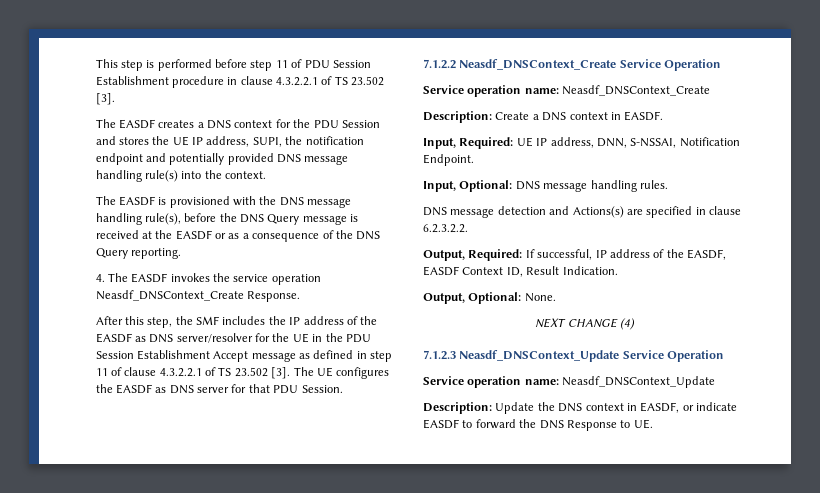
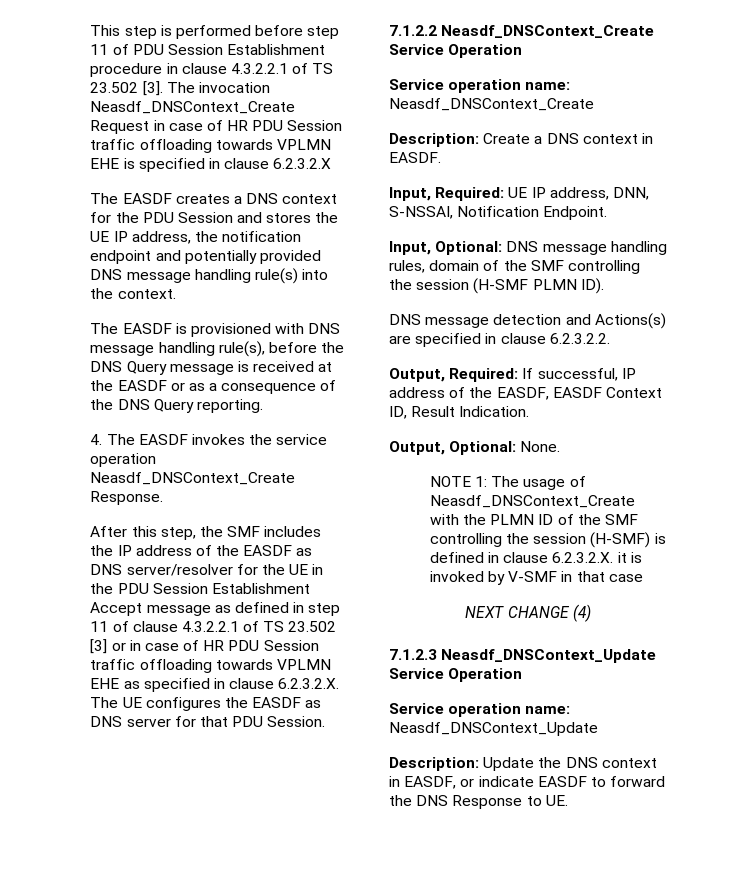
+ The invocation Neasdf_DNSContext_Create Request in case of HR PDU Session traffic offloading towards VPLMN EHE is specified in clause 6.2.3.2.X
- The EASDF creates a DNS context for the PDU Session and stores the UE IP address, SUPI, the notification endpoint and potentially provided DNS message handling rule(s) into the context.
+ The EASDF creates a DNS context for the PDU Session and stores the UE IP address, the notification endpoint and potentially provided DNS message handling rule(s) into the context.
- The EASDF is provisioned with the DNS message handling rule(s), before the DNS Query message is received at the EASDF or as a consequence of the DNS Query reporting.
+ The EASDF is provisioned with DNS message handling rule(s), before the DNS Query message is received at the EASDF or as a consequence of the DNS Query reporting.
- After this step, the SMF includes the IP address of the EASDF as DNS server/resolver for the UE in the PDU Session Establishment Accept message as defined in step 11 of clause 4.3.2.2.1 of TS 23.502 [3]. The UE configures the EASDF as DNS server for that PDU Session.
+ After this step, the SMF includes the IP address of the EASDF as DNS server/resolver for the UE in the PDU Session Establishment Accept message as defined in step 11 of clause 4.3.2.2.1 of TS 23.502 [3] or in case of HR PDU Session traffic offloading towards VPLMN EHE as specified in clause 6.2.3.2.X. The UE configures the EASDF as DNS server for that PDU Session.
- Input, Optional: DNS message handling rules.
+ Input, Optional: DNS message handling rules, domain of the SMF controlling the session (H-SMF PLMN ID).
+ NOTE 1: The usage of Neasdf_DNSContext_Create with the PLMN ID of the SMF controlling the session (H-SMF) is defined in clause 6.2.3.2.X. it is invoked by V-SMF in that case

